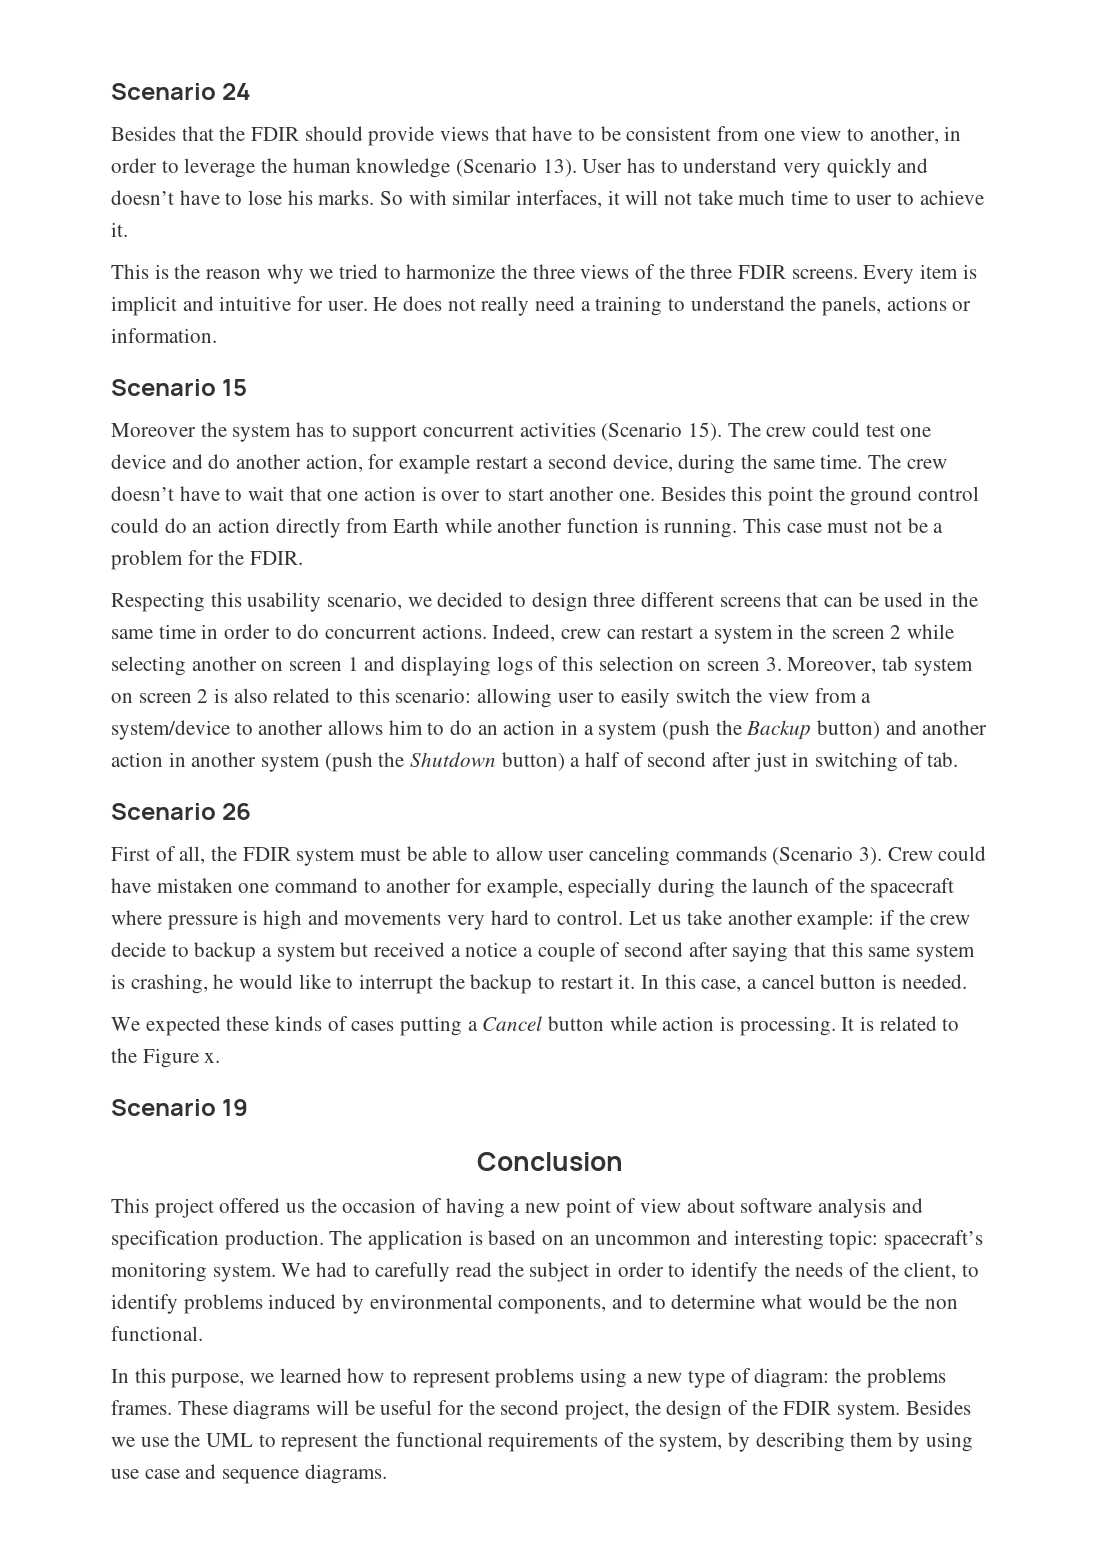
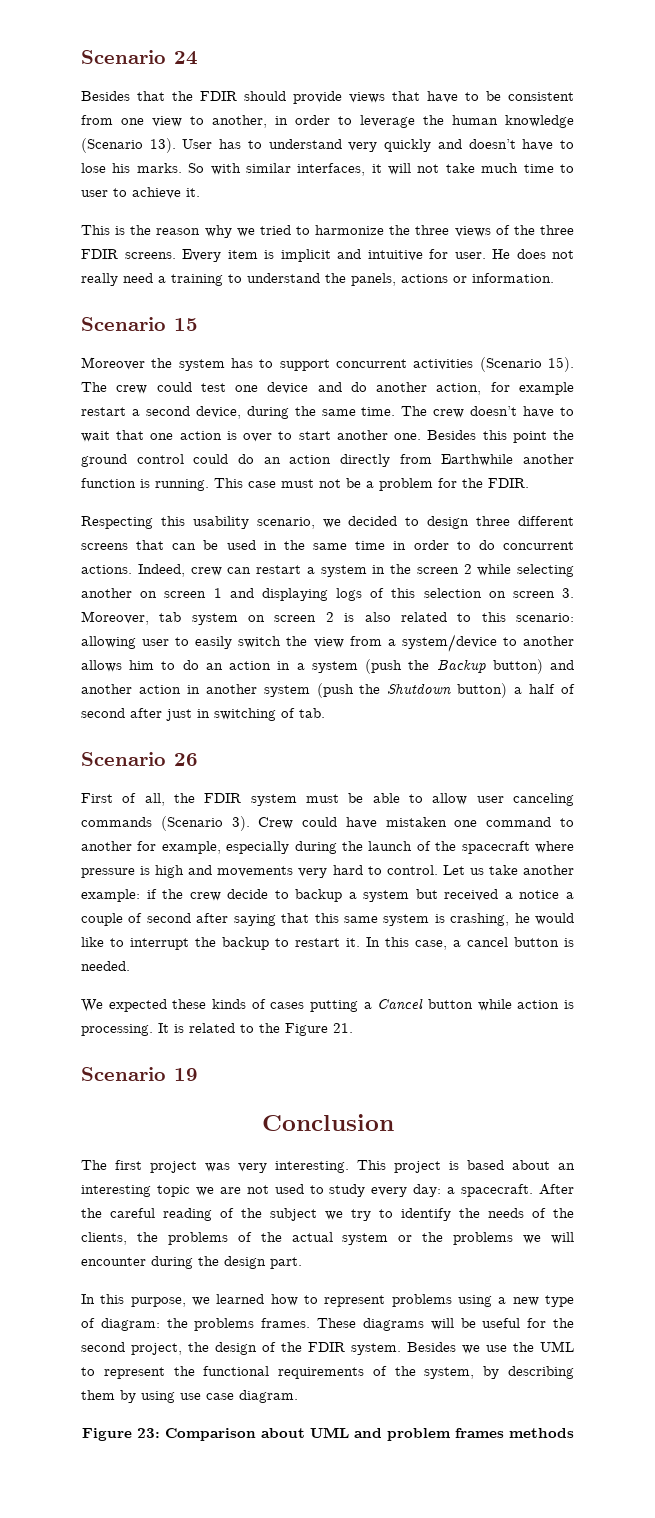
- Besides this point the ground control could do an action directly from Earth while another function is running.
+ Besides this point the ground control could do an action directly from Earthwhile another function is running.
- It is related to the Figure x.
+ It is related to the Figure 21.
- This project offered us the occasion of having a new point of view about software analysis and specification production. The application is based on an uncommon and interesting topic: spacecraft’s monitoring system. We had to carefully read the subject in order to identify the needs of the client, to identify problems induced by environmental components, and to determine what would be the non functional.
+ The first project was very interesting. This project is based about an interesting topic we are not used to study every day: a spacecraft. After the careful reading of the subject we try to identify the needs of the clients, the problems of the actual system or the problems we will encounter during the design part.
- Besides we use the UML to represent the functional requirements of the system, by describing them by using use case and sequence diagrams.
+ Besides we use the UML to represent the functional requirements of the system, by describing them by using use case diagram.
+ Figure 23: Comparison about UML and problem frames methods

